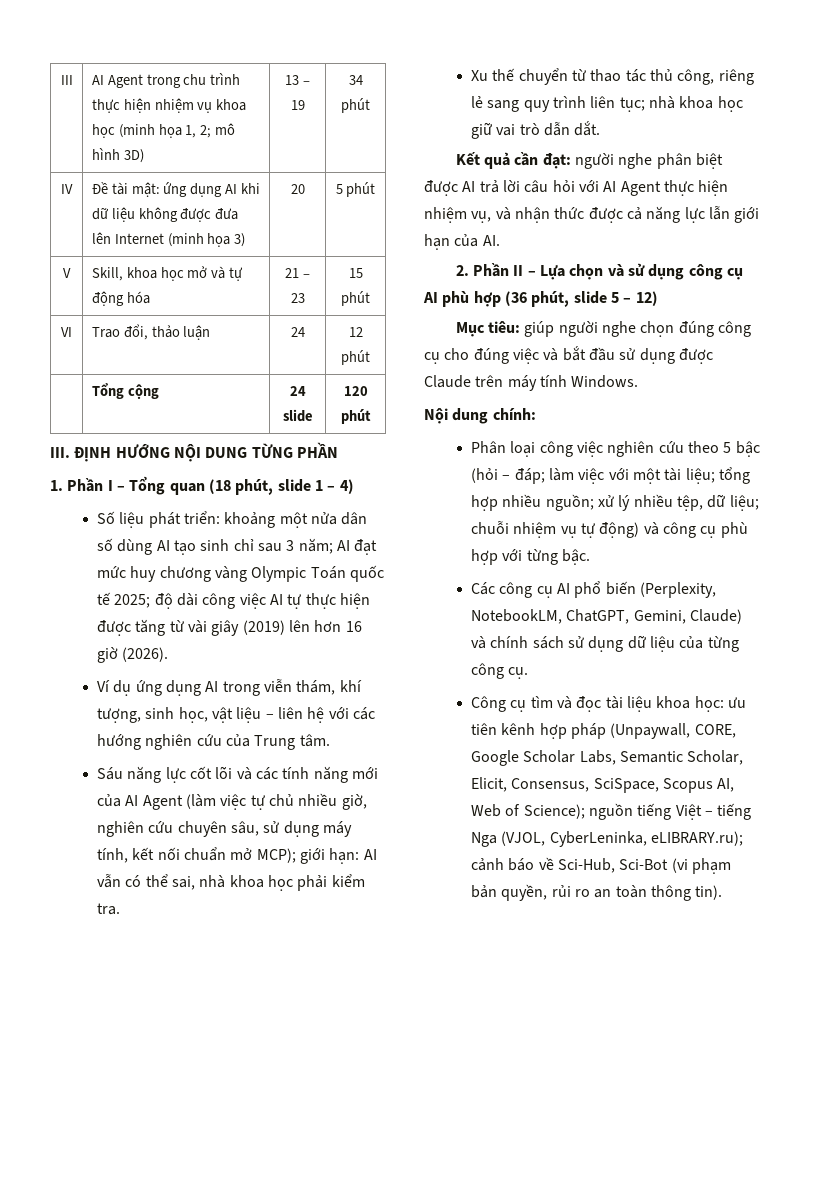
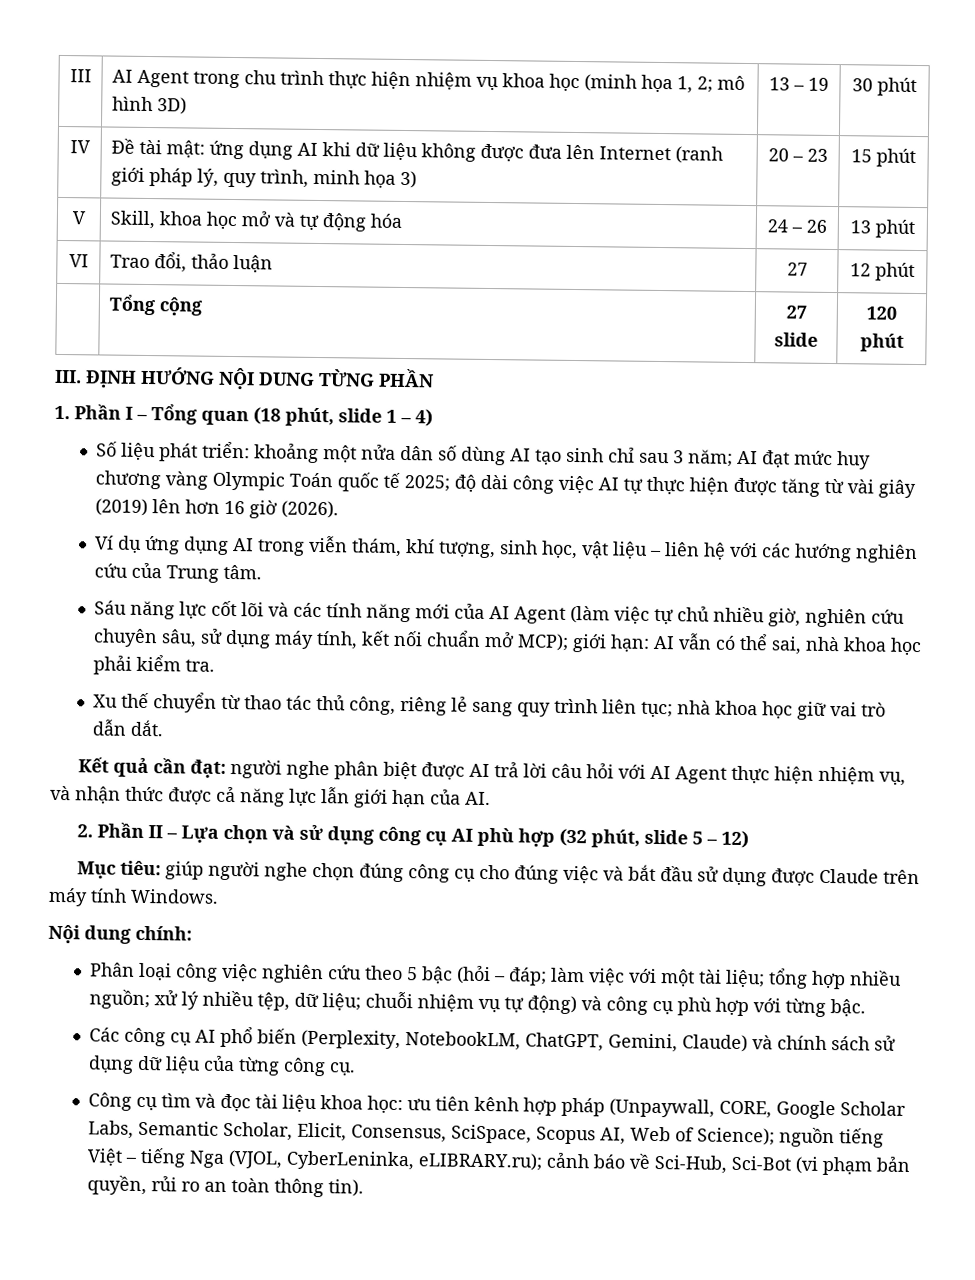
- III | AI Agent trong chu trình thực hiện nhiệm vụ khoa học (minh họa 1, 2; mô hình 3D) | 13 – 19 | 34 phút
+ III | AI Agent trong chu trình thực hiện nhiệm vụ khoa học (minh họa 1, 2; mô hình 3D) | 13 – 19 | 30 phút
- IV | Đề tài mật: ứng dụng AI khi dữ liệu không được đưa lên Internet (minh họa 3) | 20 | 5 phút
+ IV | Đề tài mật: ứng dụng AI khi dữ liệu không được đưa lên Internet (ranh giới pháp lý, quy trình, minh họa 3) | 20 – 23 | 15 phút
- V | Skill, khoa học mở và tự động hóa | 21 – 23 | 15 phút
+ V | Skill, khoa học mở và tự động hóa | 24 – 26 | 13 phút
- VI | Trao đổi, thảo luận | 24 | 12 phút
+ VI | Trao đổi, thảo luận | 27 | 12 phút
- | Tổng cộng | 24 slide | 120 phút
+ | Tổng cộng | 27 slide | 120 phút
- 2. Phần II – Lựa chọn và sử dụng công cụ AI phù hợp (36 phút, slide 5 – 12)
+ 2. Phần II – Lựa chọn và sử dụng công cụ AI phù hợp (32 phút, slide 5 – 12)

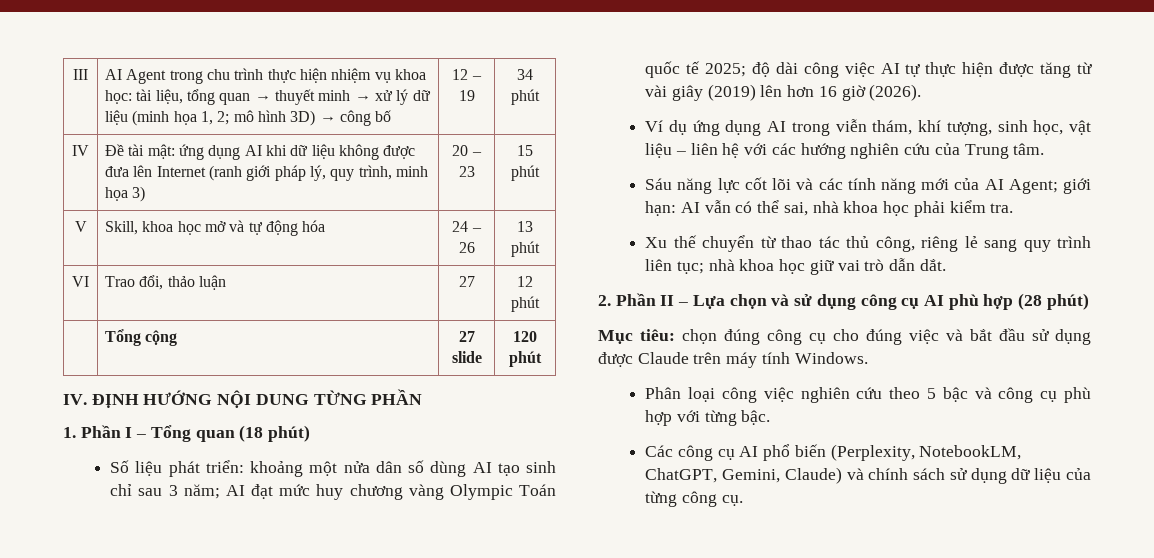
- III | AI Agent trong chu trình thực hiện nhiệm vụ khoa học (minh họa 1, 2; mô hình 3D) | 13 – 19 | 30 phút
+ III | AI Agent trong chu trình thực hiện nhiệm vụ khoa học: tài liệu, tổng quan → thuyết minh → xử lý dữ liệu (minh họa 1, 2; mô hình 3D) → công bố | 12 – 19 | 34 phút
- III. ĐỊNH HƯỚNG NỘI DUNG TỪNG PHẦN
+ IV. ĐỊNH HƯỚNG NỘI DUNG TỪNG PHẦN
- 1. Phần I – Tổng quan (18 phút, slide 1 – 4)
+ 1. Phần I – Tổng quan (18 phút)
- Sáu năng lực cốt lõi và các tính năng mới của AI Agent (làm việc tự chủ nhiều giờ, nghiên cứu chuyên sâu, sử dụng máy tính, kết nối chuẩn mở MCP); giới hạn: AI vẫn có thể sai, nhà khoa học phải kiểm tra.
+ Sáu năng lực cốt lõi và các tính năng mới của AI Agent; giới hạn: AI vẫn có thể sai, nhà khoa học phải kiểm tra.
- Kết quả cần đạt: người nghe phân biệt được AI trả lời câu hỏi với AI Agent thực hiện nhiệm vụ, và nhận thức được cả năng lực lẫn giới hạn của AI.
- 2. Phần II – Lựa chọn và sử dụng công cụ AI phù hợp (32 phút, slide 5 – 12)
+ 2. Phần II – Lựa chọn và sử dụng công cụ AI phù hợp (28 phút)
- Mục tiêu: giúp người nghe chọn đúng công cụ cho đúng việc và bắt đầu sử dụng được Claude trên máy tính Windows.
+ Mục tiêu: chọn đúng công cụ cho đúng việc và bắt đầu sử dụng được Claude trên máy tính Windows.
- Nội dung chính:
- Phân loại công việc nghiên cứu theo 5 bậc (hỏi – đáp; làm việc với một tài liệu; tổng hợp nhiều nguồn; xử lý nhiều tệp, dữ liệu; chuỗi nhiệm vụ tự động) và công cụ phù hợp với từng bậc.
+ Phân loại công việc nghiên cứu theo 5 bậc và công cụ phù hợp với từng bậc.
- Công cụ tìm và đọc tài liệu khoa học: ưu tiên kênh hợp pháp (Unpaywall, CORE, Google Scholar Labs, Semantic Scholar, Elicit, Consensus, SciSpace, Scopus AI, Web of Science); nguồn tiếng Việt – tiếng Nga (VJOL, CyberLeninka, eLIBRARY.ru); cảnh báo về Sci-Hub, Sci-Bot (vi phạm bản quyền, rủi ro an toàn thông tin).

